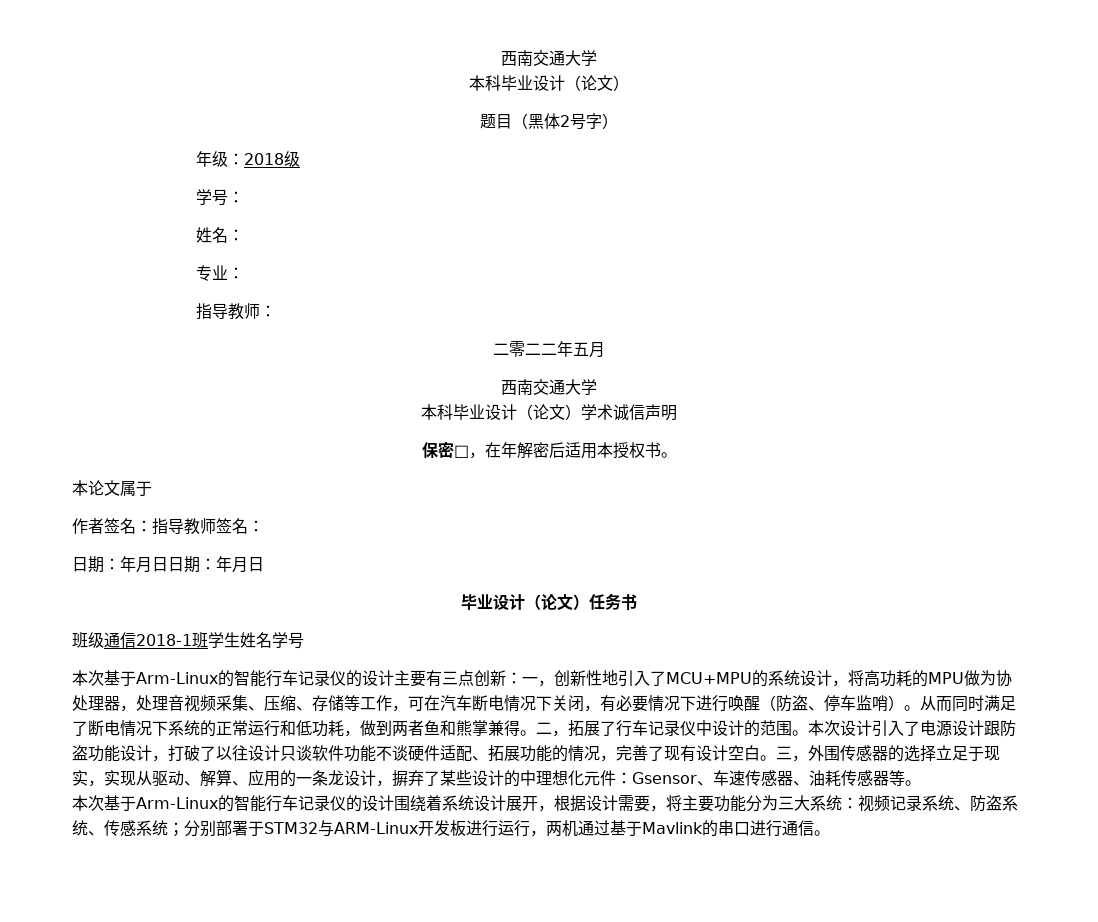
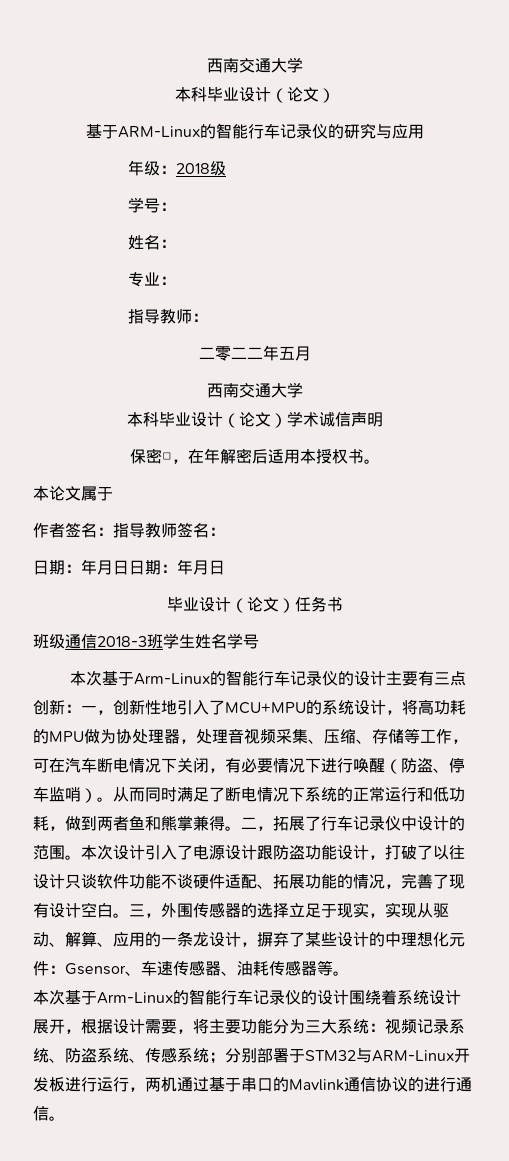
- 题目（黑体2号字）
+ 基于ARM-Linux的智能行车记录仪的研究与应用
- 班级通信2018-1班学生姓名学号
+ 班级通信2018-3班学生姓名学号
- 本次基于Arm-Linux的智能行车记录仪的设计围绕着系统设计展开，根据设计需要，将主要功能分为三大系统：视频记录系统、防盗系统、传感系统；分别部署于STM32与ARM-Linux开发板进行运行，两机通过基于Mavlink的串口进行通信。
+ 本次基于Arm-Linux的智能行车记录仪的设计围绕着系统设计展开，根据设计需要，将主要功能分为三大系统：视频记录系统、防盗系统、传感系统；分别部署于STM32与ARM-Linux开发板进行运行，两机通过基于串口的Mavlink通信协议的进行通信。

